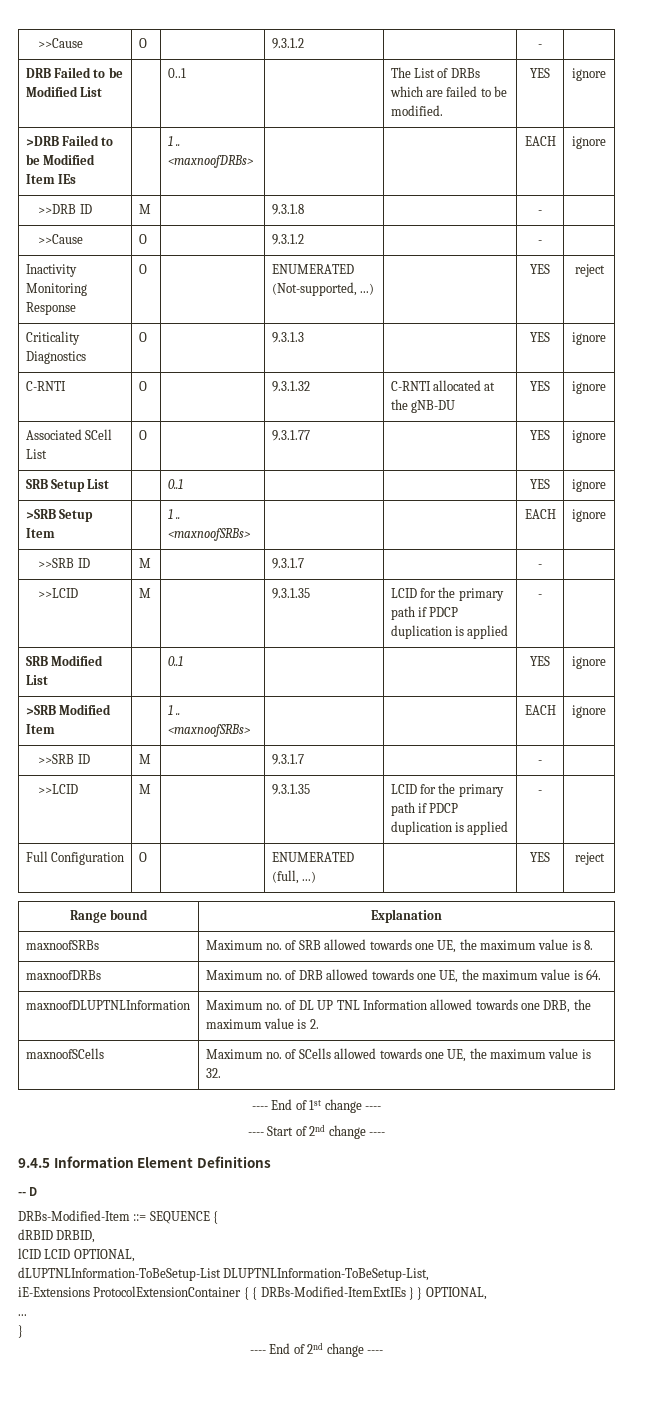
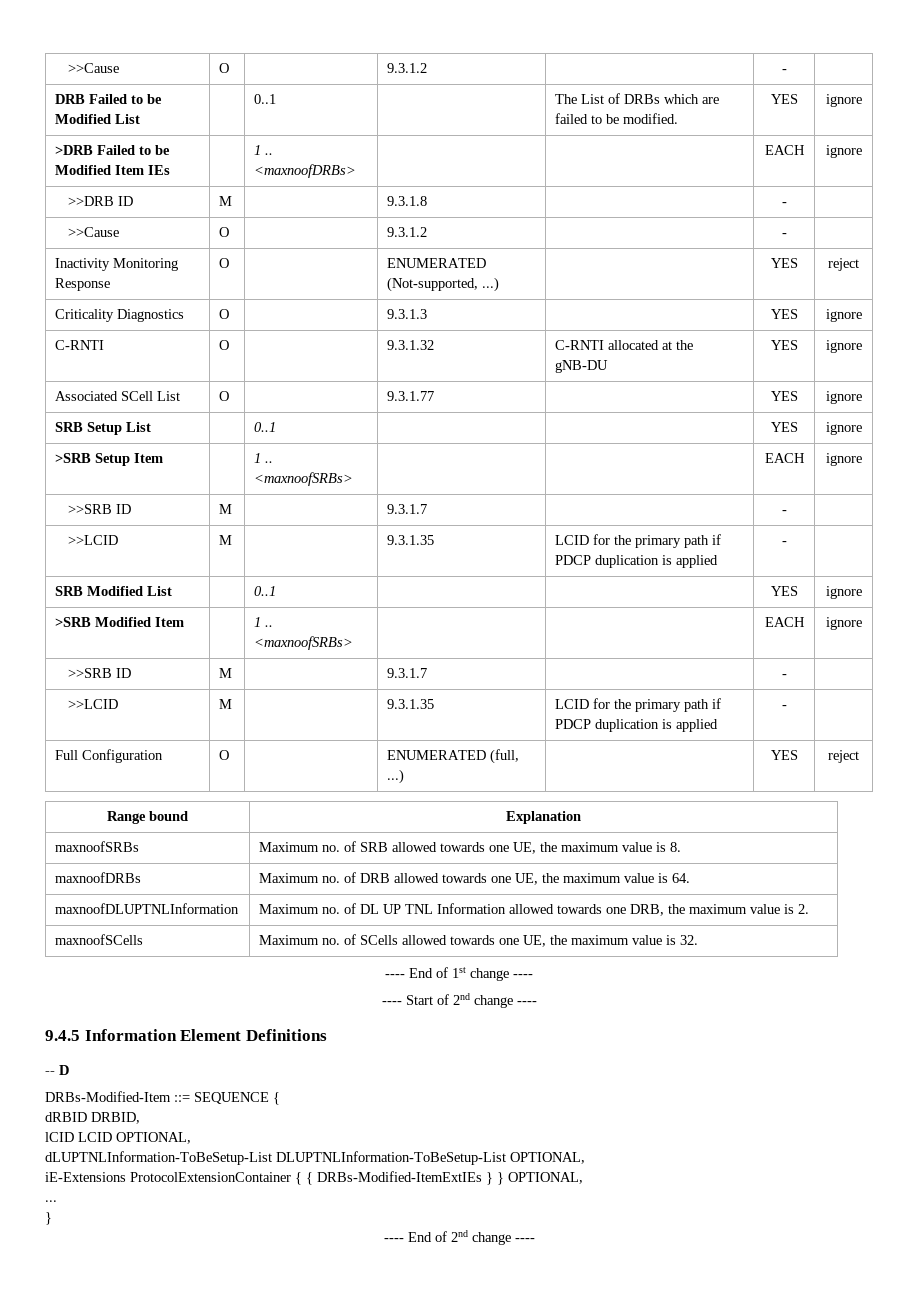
- dLUPTNLInformation-ToBeSetup-List DLUPTNLInformation-ToBeSetup-List,
+ dLUPTNLInformation-ToBeSetup-List DLUPTNLInformation-ToBeSetup-List OPTIONAL,

